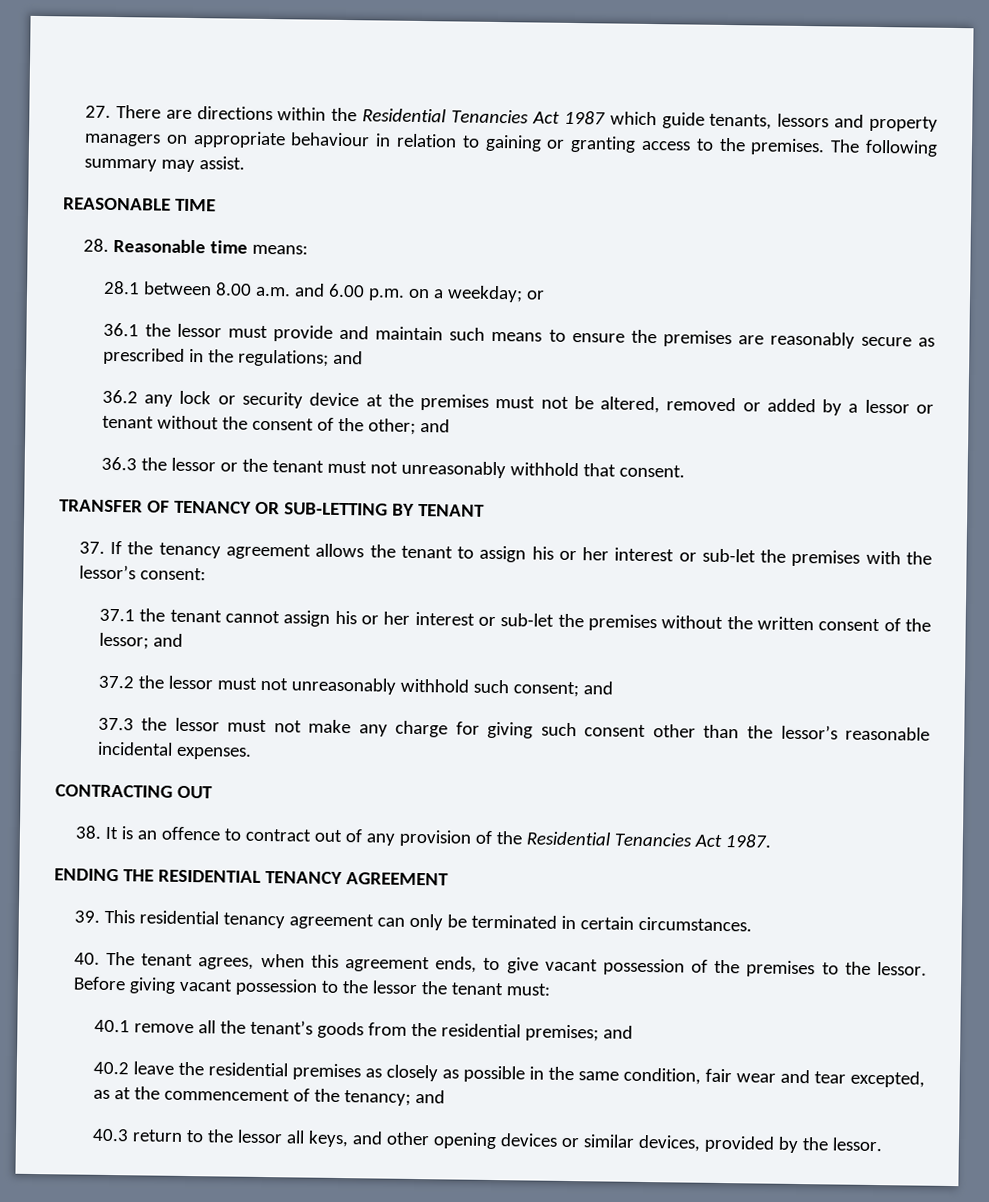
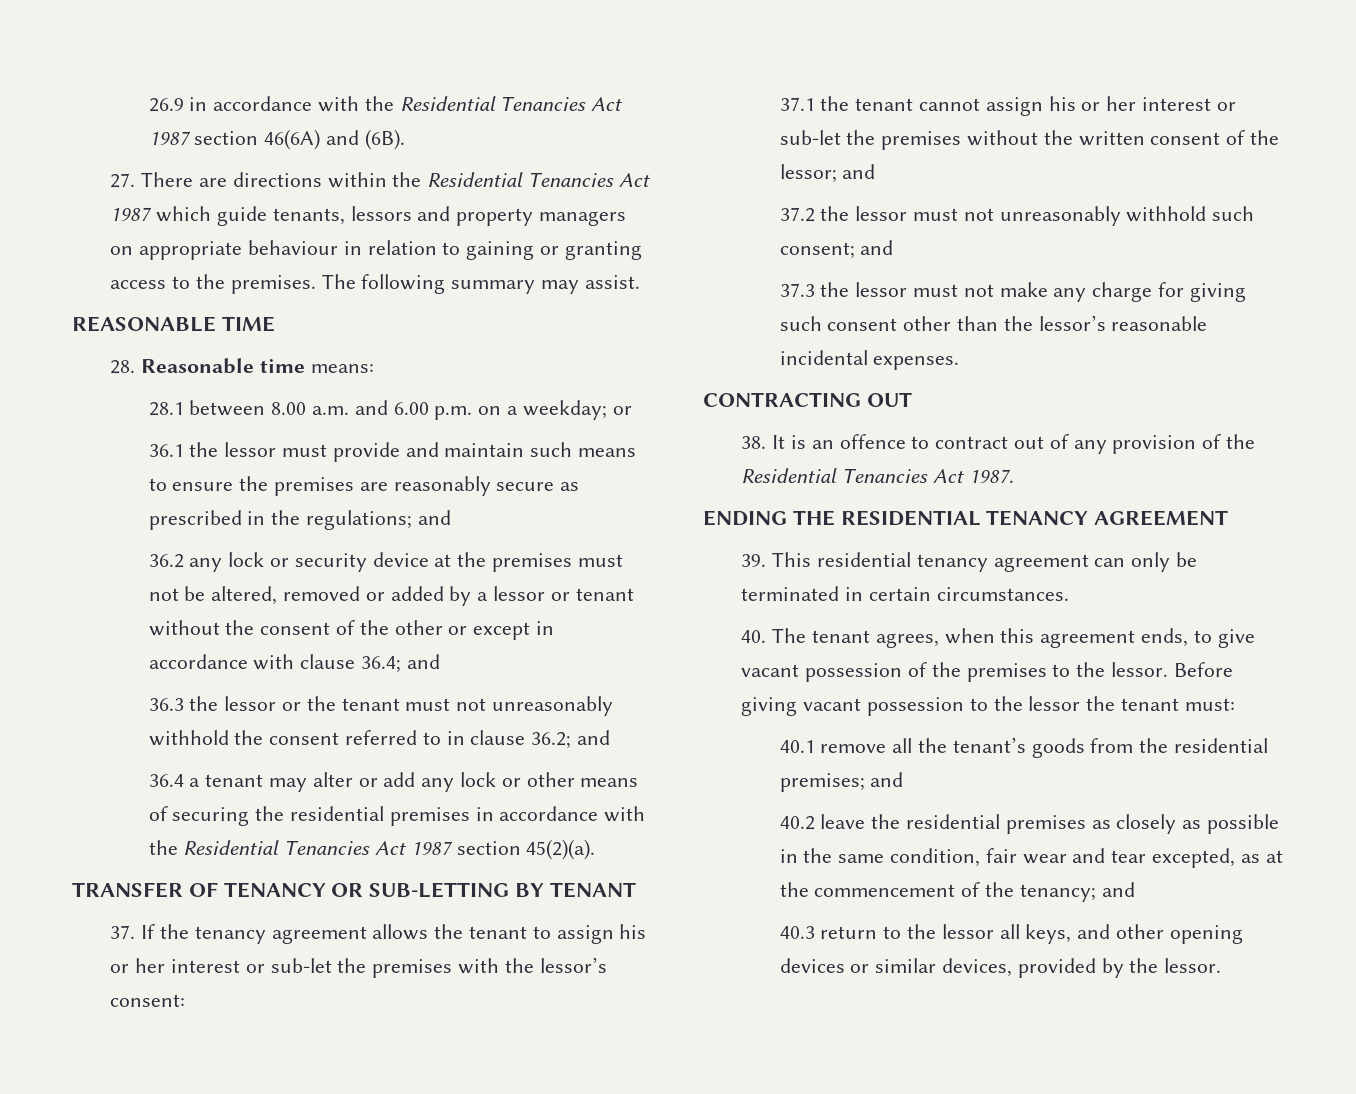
+ 26.9 in accordance with the Residential Tenancies Act 1987 section 46(6A) and (6B).
- 36.2 any lock or security device at the premises must not be altered, removed or added by a lessor or tenant without the consent of the other; and
+ 36.2 any lock or security device at the premises must not be altered, removed or added by a lessor or tenant without the consent of the other or except in accordance with clause 36.4; and
- 36.3 the lessor or the tenant must not unreasonably withhold that consent.
+ 36.3 the lessor or the tenant must not unreasonably withhold the consent referred to in clause 36.2; and
+ 36.4 a tenant may alter or add any lock or other means of securing the residential premises in accordance with the Residential Tenancies Act 1987 section 45(2)(a).

